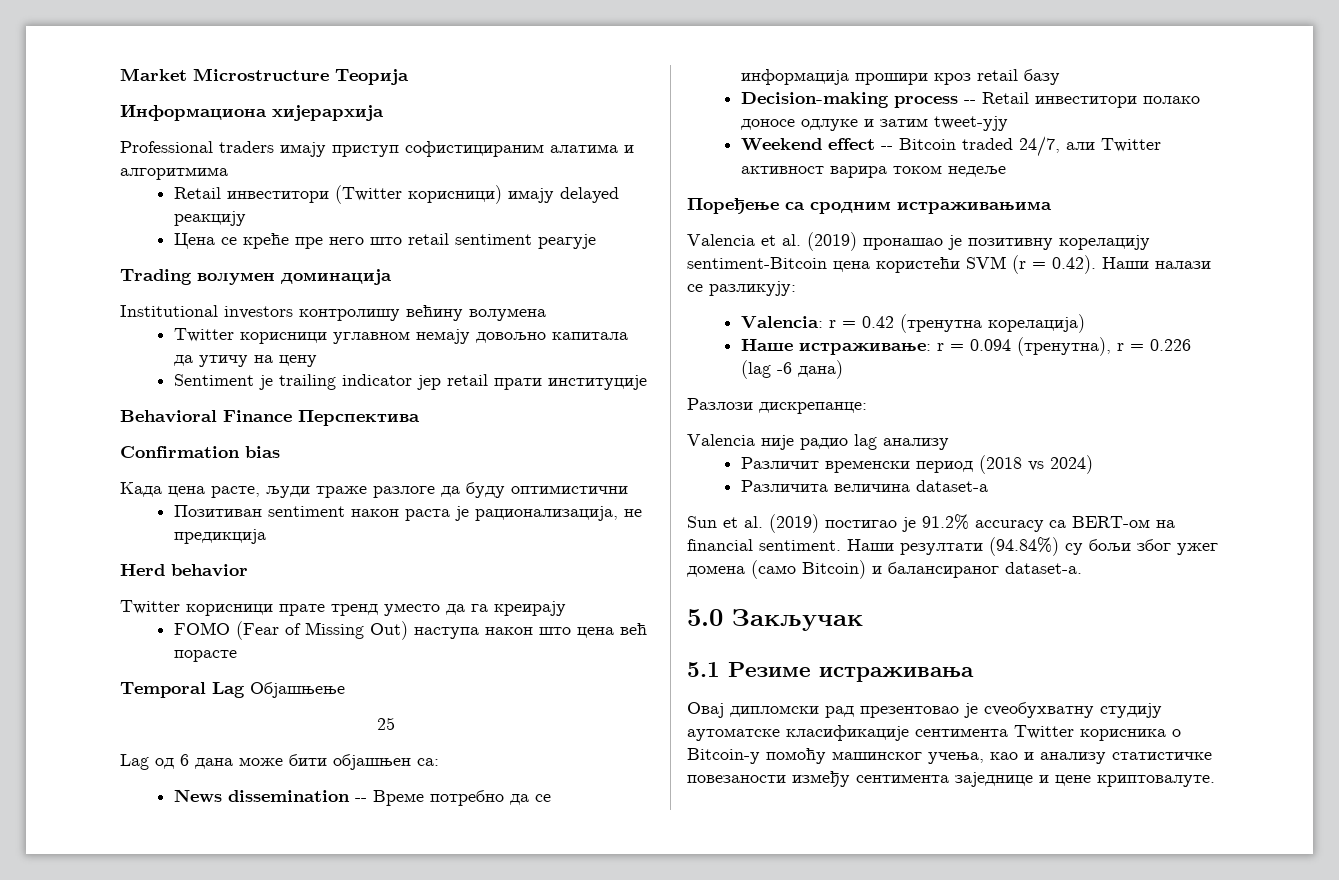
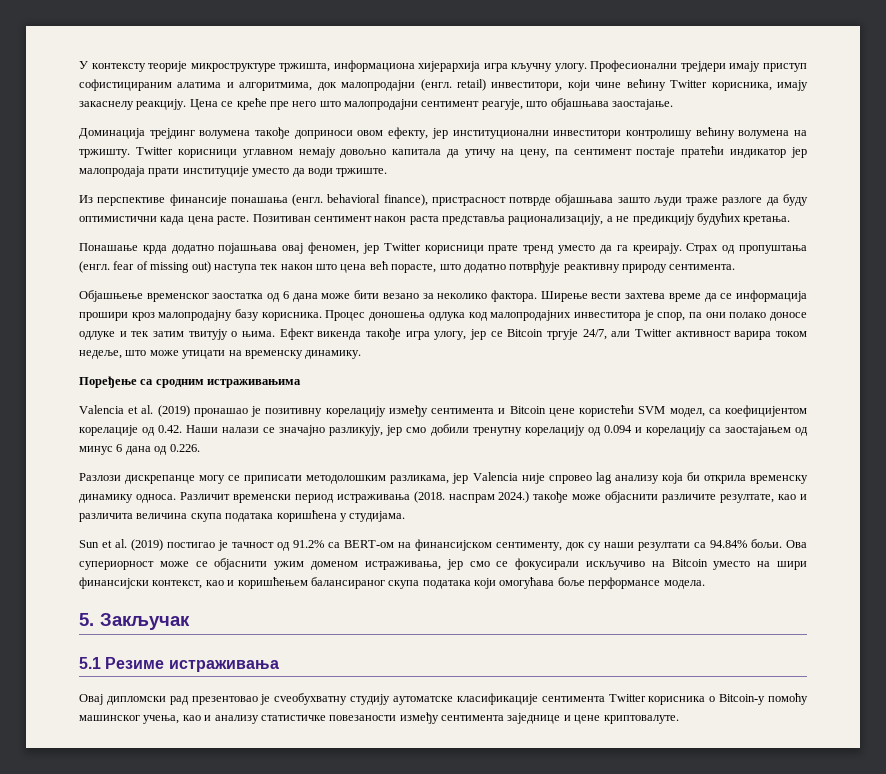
- Market Microstructure Теорија
- Информациона хијерархија
- Professional traders имају приступ софистицираним алатима и алгоритмима
- Retail инвеститори (Twitter корисници) имају delayed реакцију
- Цена се креће пре него што retail sentiment реагује
- Trading волумен доминација
- Institutional investors контролишу већину волумена
- Twitter корисници углавном немају довољно капитала да утичу на цену
- Sentiment је trailing indicator јер retail прати институције
- Behavioral Finance Перспектива
- Confirmation bias
- Када цена расте, људи траже разлоге да буду оптимистични
- Позитиван sentiment након раста је рационализација, не предикција
- Herd behavior
- Twitter корисници прате тренд уместо да га креирају
- FOMO (Fear of Missing Out) наступа након што цена већ порасте
- Temporal Lag Објашњење
- 25
- Lag од 6 дана може бити објашњен са:
- News dissemination -- Време потребно да се информација прошири кроз retail базу
- Decision-making process -- Retail инвеститори полако доносе одлуке и затим tweet-ују
- Weekend effect -- Bitcoin traded 24/7, али Twitter активност варира током недеље
+ У контексту теорије микроструктуре тржишта, информациона хијерархија игра кључну улогу. Професионални трејдери имају приступ софистицираним алатима и алгоритмима, док малопродајни (енгл. retail) инвеститори, који чине већину Twitter корисника, имају закаснелу реакцију. Цена се креће пре него што малопродајни сентимент реагује, што објашњава заостајање.
+ Доминација трејдинг волумена такође доприноси овом ефекту, јер институционални инвеститори контролишу већину волумена на тржишту. Twitter корисници углавном немају довољно капитала да утичу на цену, па сентимент постаје пратећи индикатор јер малопродаја прати институције уместо да води тржиште.
+ Из перспективе финансије понашања (енгл. behavioral finance), пристрасност потврде објашњава зашто људи траже разлоге да буду оптимистични када цена расте. Позитиван сентимент након раста представља рационализацију, а не предикцију будућих кретања.
+ Понашање крда додатно појашњава овај феномен, јер Twitter корисници прате тренд уместо да га креирају. Страх од пропуштања (енгл. fear of missing out) наступа тек након што цена већ порасте, што додатно потврђује реактивну природу сентимента.
+ Објашњење временског заостатка од 6 дана може бити везано за неколико фактора. Ширење вести захтева време да се информација прошири кроз малопродајну базу корисника. Процес доношења одлука код малопродајних инвеститора је спор, па они полако доносе одлуке и тек затим твитују о њима. Ефект викенда такође игра улогу, јер се Bitcoin тргује 24/7, али Twitter активност варира током недеље, што може утицати на временску динамику.
- Valencia et al. (2019) пронашао је позитивну корелацију sentiment-Bitcoin цена користећи SVM (r = 0.42). Наши налази се разликују:
- Valencia: r = 0.42 (тренутна корелација)
- Наше истраживање: r = 0.094 (тренутна), r = 0.226 (lag -6 дана)
- Разлози дискрепанце:
- Valencia није радио lag анализу
- Различит временски период (2018 vs 2024)
- Различита величина dataset-а
+ Valencia et al. (2019) пронашао је позитивну корелацију између сентимента и Bitcoin цене користећи SVM модел, са коефицијентом корелације од 0.42. Наши налази се значајно разликују, јер смо добили тренутну корелацију од 0.094 и корелацију са заостајањем од минус 6 дана од 0.226.
+ Разлози дискрепанце могу се приписати методолошким разликама, јер Valencia није спровео lag анализу која би открила временску динамику односа. Различит временски период истраживања (2018. наспрам 2024.) такође може објаснити различите резултате, као и различита величина скупа података коришћена у студијама.
- Sun et al. (2019) постигао је 91.2% accuracy са BERT-ом на financial sentiment. Наши резултати (94.84%) су бољи због ужег домена (само Bitcoin) и балансираног dataset-а.
- 5.0 Закључак
+ Sun et al. (2019) постигао је тачност од 91.2% са BERT-ом на финансијском сентименту, док су наши резултати са 94.84% бољи. Ова супериорност може се објаснити ужим доменом истраживања, јер смо се фокусирали искључиво на Bitcoin уместо на шири финансијски контекст, као и коришћењем балансираног скупа података који омогућава боље перформансе модела.
+ 5. Закључак

